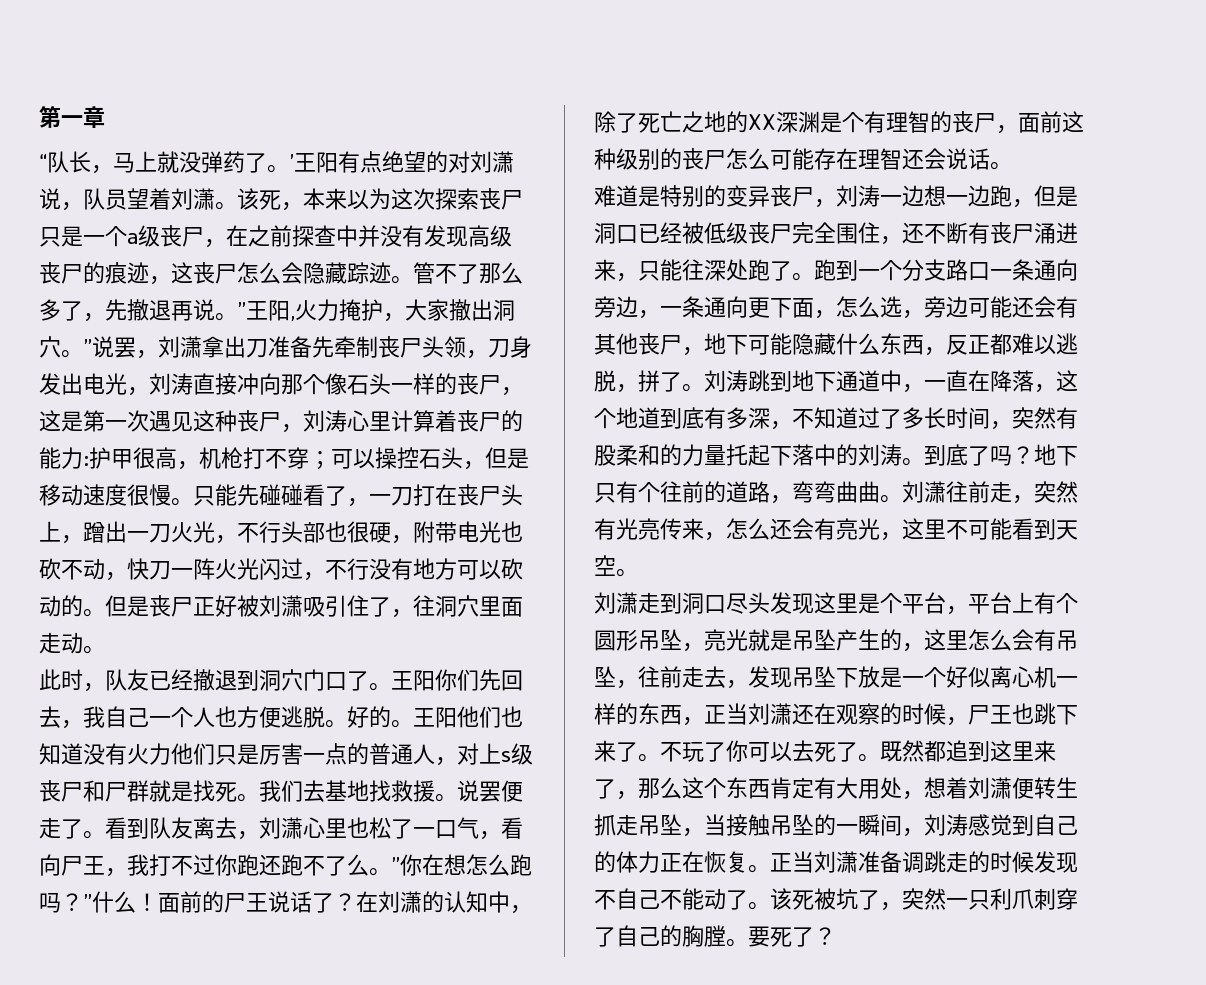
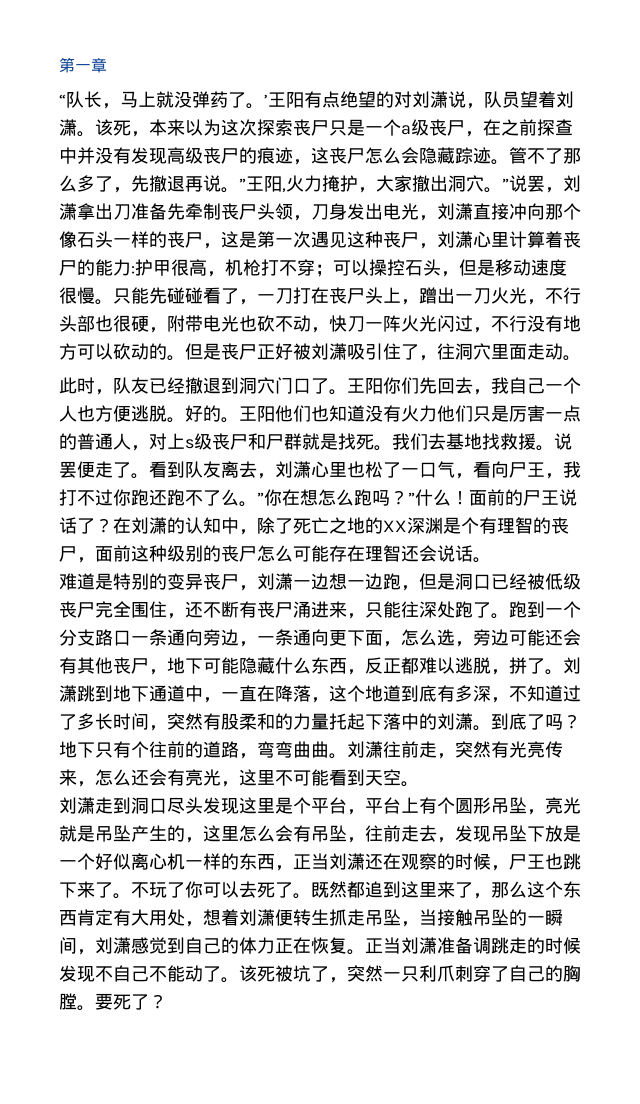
- 管不了那么多了，先撤退再说。”王阳,火力掩护，大家撤出洞穴。”说罢，刘潇拿出刀准备先牵制丧尸头领，刀身发出电光，刘涛直接冲向那个像石头一样的丧尸，这是第一次遇见这种丧尸，刘涛心里计算着丧尸的能力:
+ 管不了那么多了，先撤退再说。”王阳,火力掩护，大家撤出洞穴。”说罢，刘潇拿出刀准备先牵制丧尸头领，刀身发出电光，刘潇直接冲向那个像石头一样的丧尸，这是第一次遇见这种丧尸，刘潇心里计算着丧尸的能力:
- 难道是特别的变异丧尸，刘涛一边想一边跑，但是洞口已经被低级丧尸完全围住，还不断有丧尸涌进来，只能往深处跑了。
+ 难道是特别的变异丧尸，刘潇一边想一边跑，但是洞口已经被低级丧尸完全围住，还不断有丧尸涌进来，只能往深处跑了。
- 刘涛跳到地下通道中，一直在降落，这个地道到底有多深，不知道过了多长时间，突然有股柔和的力量托起下落中的刘涛。
+ 刘潇跳到地下通道中，一直在降落，这个地道到底有多深，不知道过了多长时间，突然有股柔和的力量托起下落中的刘潇。
- 既然都追到这里来了，那么这个东西肯定有大用处，想着刘潇便转生抓走吊坠，当接触吊坠的一瞬间，刘涛感觉到自己的体力正在恢复。
+ 既然都追到这里来了，那么这个东西肯定有大用处，想着刘潇便转生抓走吊坠，当接触吊坠的一瞬间，刘潇感觉到自己的体力正在恢复。

